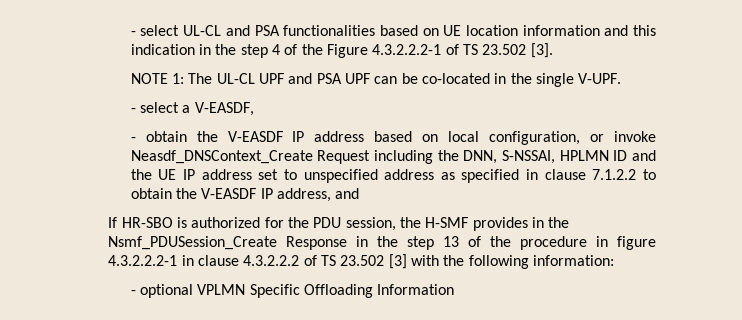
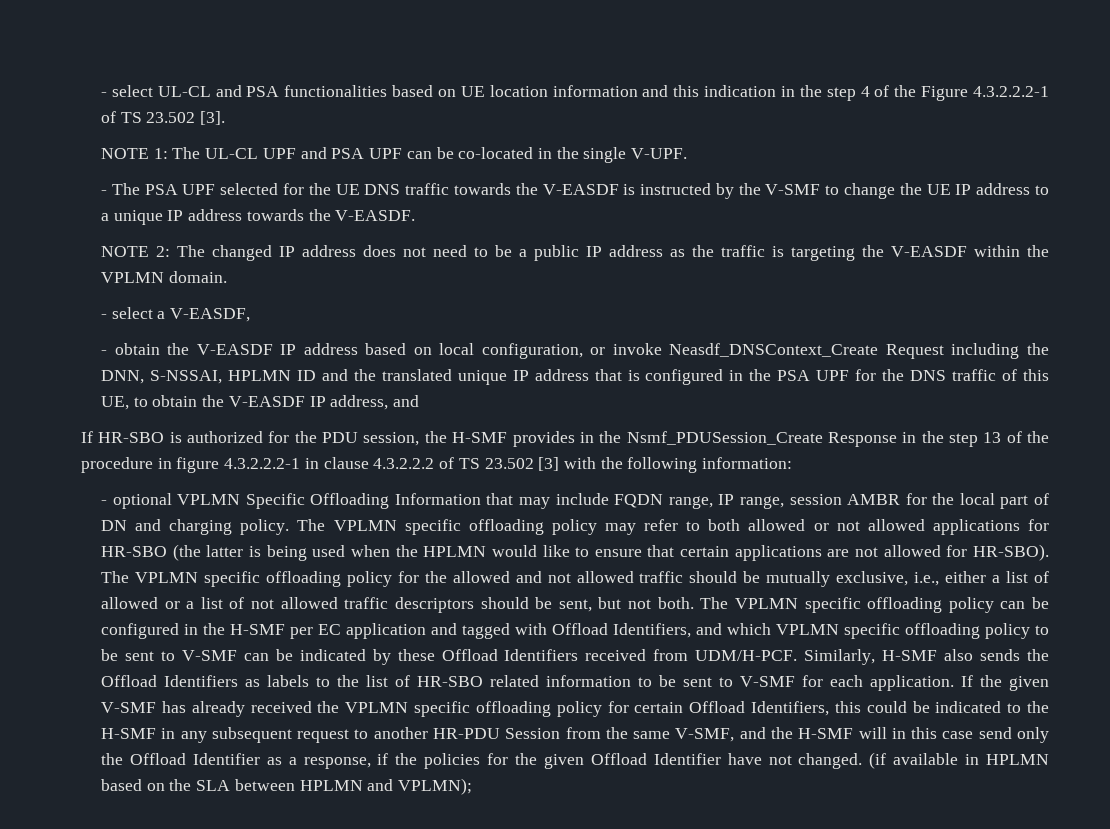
+ - The PSA UPF selected for the UE DNS traffic towards the V-EASDF is instructed by the V-SMF to change the UE IP address to a unique IP address towards the V-EASDF.
+ NOTE 2: The changed IP address does not need to be a public IP address as the traffic is targeting the V-EASDF within the VPLMN domain.
- - obtain the V-EASDF IP address based on local configuration, or invoke Neasdf_DNSContext_Create Request including the DNN, S-NSSAI, HPLMN ID and the UE IP address set to unspecified address as specified in clause 7.1.2.2 to obtain the V-EASDF IP address, and
+ - obtain the V-EASDF IP address based on local configuration, or invoke Neasdf_DNSContext_Create Request including the DNN, S-NSSAI, HPLMN ID and the translated unique IP address that is configured in the PSA UPF for the DNS traffic of this UE, to obtain the V-EASDF IP address, and
- - optional VPLMN Specific Offloading Information
+ - optional VPLMN Specific Offloading Information that may include FQDN range, IP range, session AMBR for the local part of DN and charging policy. The VPLMN specific offloading policy may refer to both allowed or not allowed applications for HR-SBO (the latter is being used when the HPLMN would like to ensure that certain applications are not allowed for HR-SBO). The VPLMN specific offloading policy for the allowed and not allowed traffic should be mutually exclusive, i.e., either a list of allowed or a list of not allowed traffic descriptors should be sent, but not both. The VPLMN specific offloading policy can be configured in the H-SMF per EC application and tagged with Offload Identifiers, and which VPLMN specific offloading policy to be sent to V-SMF can be indicated by these Offload Identifiers received from UDM/H-PCF. Similarly, H-SMF also sends the Offload Identifiers as labels to the list of HR-SBO related information to be sent to V-SMF for each application. If the given V-SMF has already received the VPLMN specific offloading policy for certain Offload Identifiers, this could be indicated to the H-SMF in any subsequent request to another HR-PDU Session from the same V-SMF, and the H-SMF will in this case send only the Offload Identifier as a response, if the policies for the given Offload Identifier have not changed. (if available in HPLMN based on the SLA between HPLMN and VPLMN);

